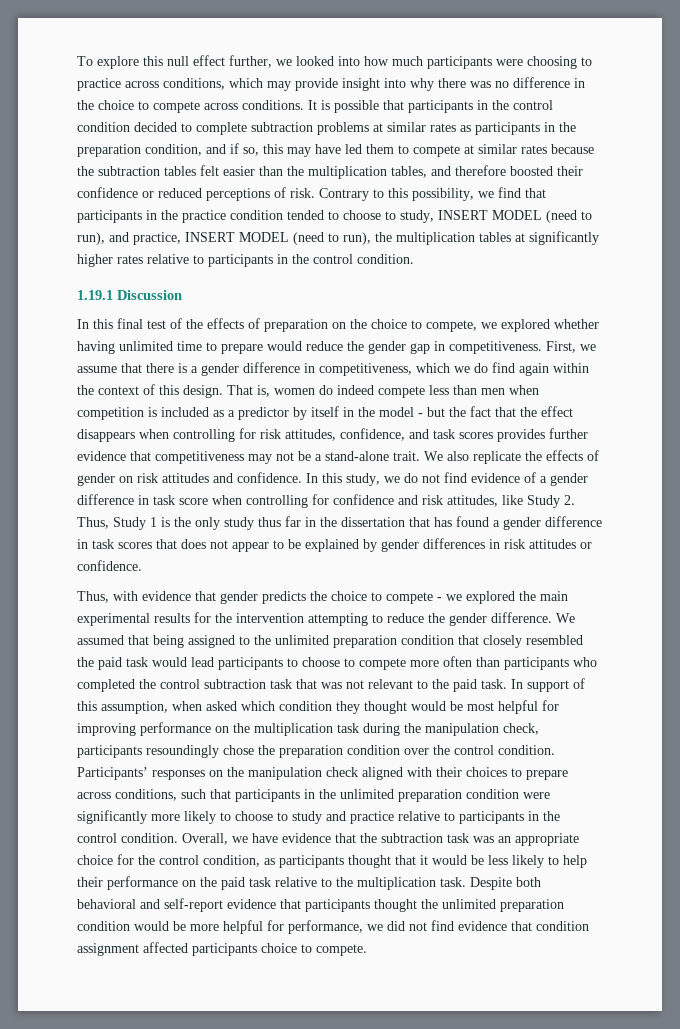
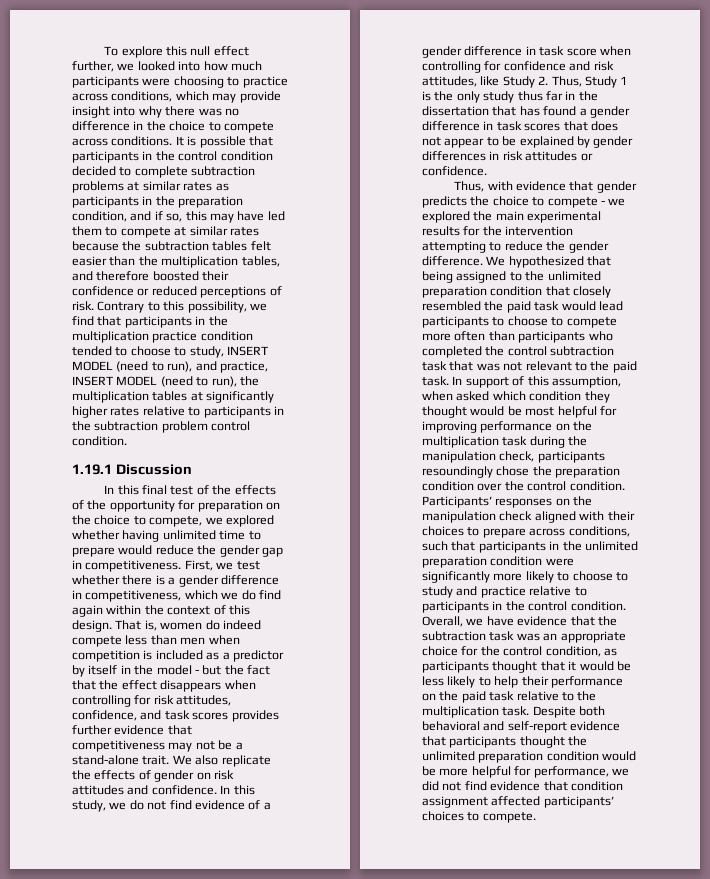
- Contrary to this possibility, we find that participants in the practice condition tended to choose to study, INSERT MODEL (need to run), and practice, INSERT MODEL (need to run), the multiplication tables at significantly higher rates relative to participants in the control condition.
+ Contrary to this possibility, we find that participants in the multiplication practice condition tended to choose to study, INSERT MODEL (need to run), and practice, INSERT MODEL (need to run), the multiplication tables at significantly higher rates relative to participants in the subtraction problem control condition.
- In this final test of the effects of preparation on the choice to compete, we explored whether having unlimited time to prepare would reduce the gender gap in competitiveness.
+ In this final test of the effects of the opportunity for preparation on the choice to compete, we explored whether having unlimited time to prepare would reduce the gender gap in competitiveness.
- First, we assume that there is a gender difference in competitiveness, which we do find again within the context of this design.
+ First, we test whether there is a gender difference in competitiveness, which we do find again within the context of this design.
- We assumed that being assigned to the unlimited preparation condition that closely resembled the paid task would lead participants to choose to compete more often than participants who completed the control subtraction task that was not relevant to the paid task.
+ We hypothesized that being assigned to the unlimited preparation condition that closely resembled the paid task would lead participants to choose to compete more often than participants who completed the control subtraction task that was not relevant to the paid task.
- Despite both behavioral and self-report evidence that participants thought the unlimited preparation condition would be more helpful for performance, we did not find evidence that condition assignment affected participants choice to compete.
+ Despite both behavioral and self-report evidence that participants thought the unlimited preparation condition would be more helpful for performance, we did not find evidence that condition assignment affected participants’ choices to compete.

